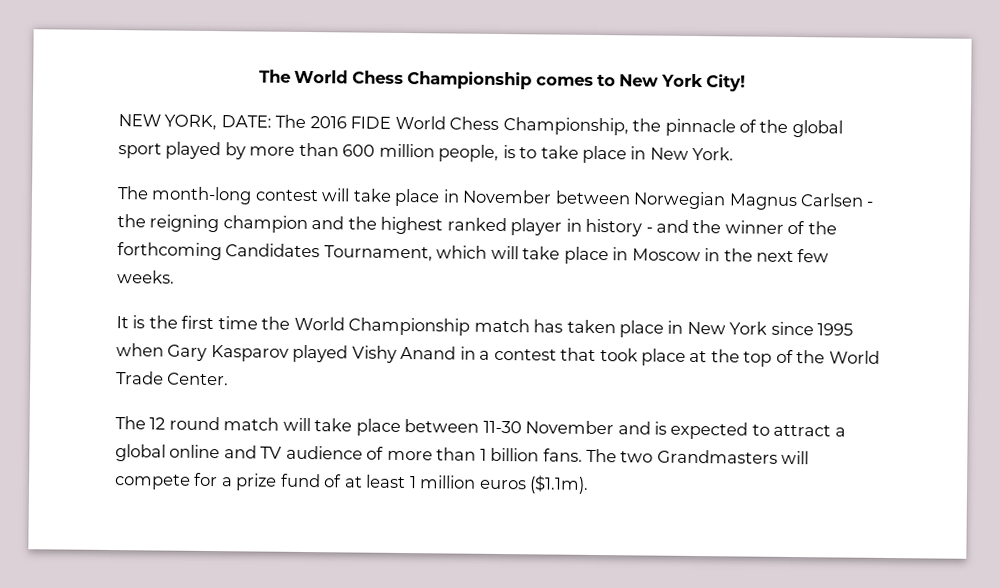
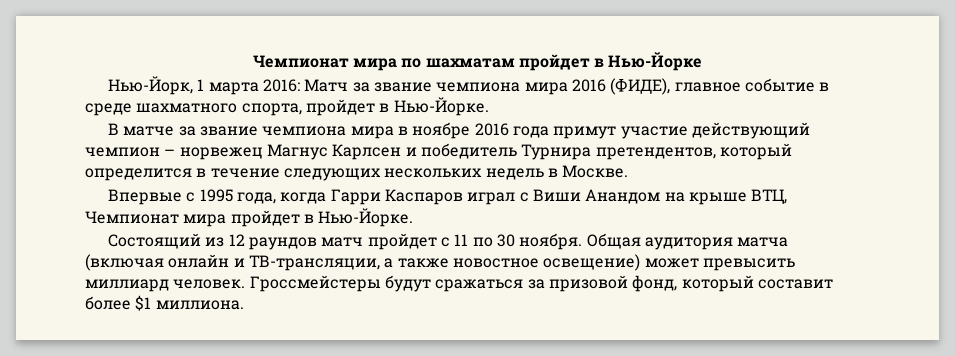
- The World Chess Championship comes to New York City!
- NEW YORK, DATE: The 2016 FIDE World Chess Championship, the pinnacle of the global sport played by more than 600 million people, is to take place in New York.
- The month-long contest will take place in November between Norwegian Magnus Carlsen - the reigning champion and the highest ranked player in history - and the winner of the forthcoming Candidates Tournament, which will take place in Moscow in the next few weeks.
- It is the first time the World Championship match has taken place in New York since 1995 when Gary Kasparov played Vishy Anand in a contest that took place at the top of the World Trade Center.
- The 12 round match will take place between 11-30 November and is expected to attract a global online and TV audience of more than 1 billion fans. The two Grandmasters will compete for a prize fund of at least 1 million euros ($1.1m).
+ Чемпионат мира по шахматам пройдет в Нью-Йорке
+ Нью-Йорк, 1 марта 2016: Матч за звание чемпиона мира 2016 (ФИДЕ), главное событие в среде шахматного спорта, пройдет в Нью-Йорке.
+ В матче за звание чемпиона мира в ноябре 2016 года примут участие действующий чемпион – норвежец Магнус Карлсен и победитель Турнира претендентов, который определится в течение следующих нескольких недель в Москве.
+ Впервые с 1995 года, когда Гарри Каспаров играл с Виши Анандом на крыше ВТЦ, Чемпионат мира пройдет в Нью-Йорке.
+ Состоящий из 12 раундов матч пройдет с 11 по 30 ноября. Общая аудитория матча (включая онлайн и ТВ-трансляции, а также новостное освещение) может превысить миллиард человек. Гроссмейстеры будут сражаться за призовой фонд, который составит более $1 миллиона.

